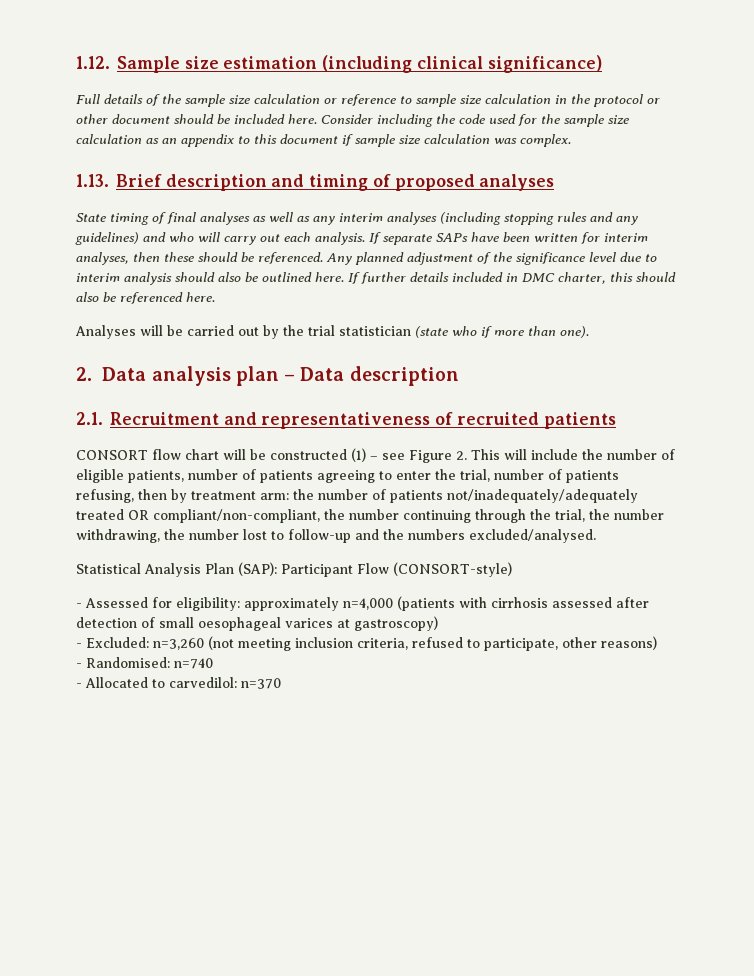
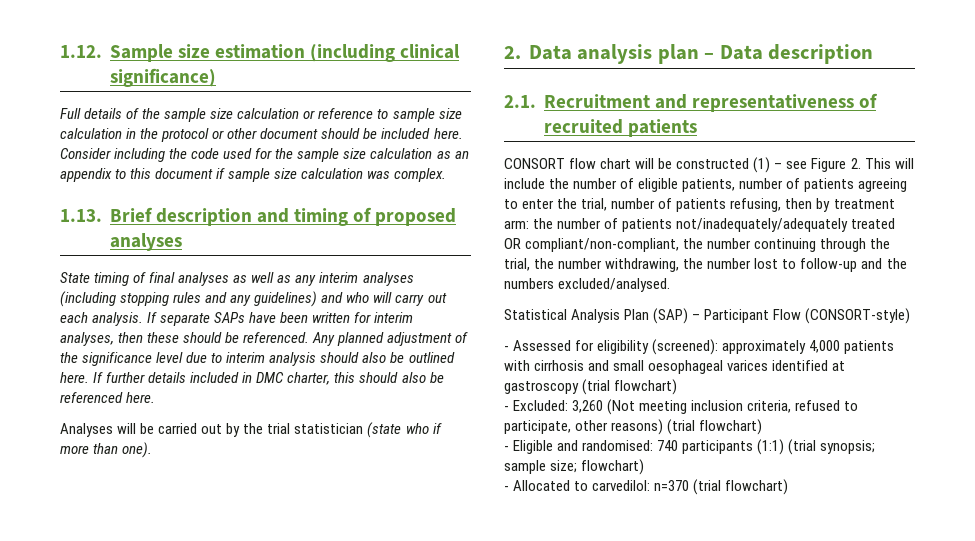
- Statistical Analysis Plan (SAP): Participant Flow (CONSORT-style)
+ Statistical Analysis Plan (SAP) – Participant Flow (CONSORT-style)
- - Assessed for eligibility: approximately n=4,000 (patients with cirrhosis assessed after detection of small oesophageal varices at gastroscopy)
+ - Assessed for eligibility (screened): approximately 4,000 patients with cirrhosis and small oesophageal varices identified at gastroscopy (trial flowchart)
- - Excluded: n=3,260 (not meeting inclusion criteria, refused to participate, other reasons)
- - Randomised: n=740
+ - Excluded: 3,260 (Not meeting inclusion criteria, refused to participate, other reasons) (trial flowchart)
+ - Eligible and randomised: 740 participants (1:1) (trial synopsis; sample size; flowchart)
- - Allocated to carvedilol: n=370
+ - Allocated to carvedilol: n=370 (trial flowchart)

